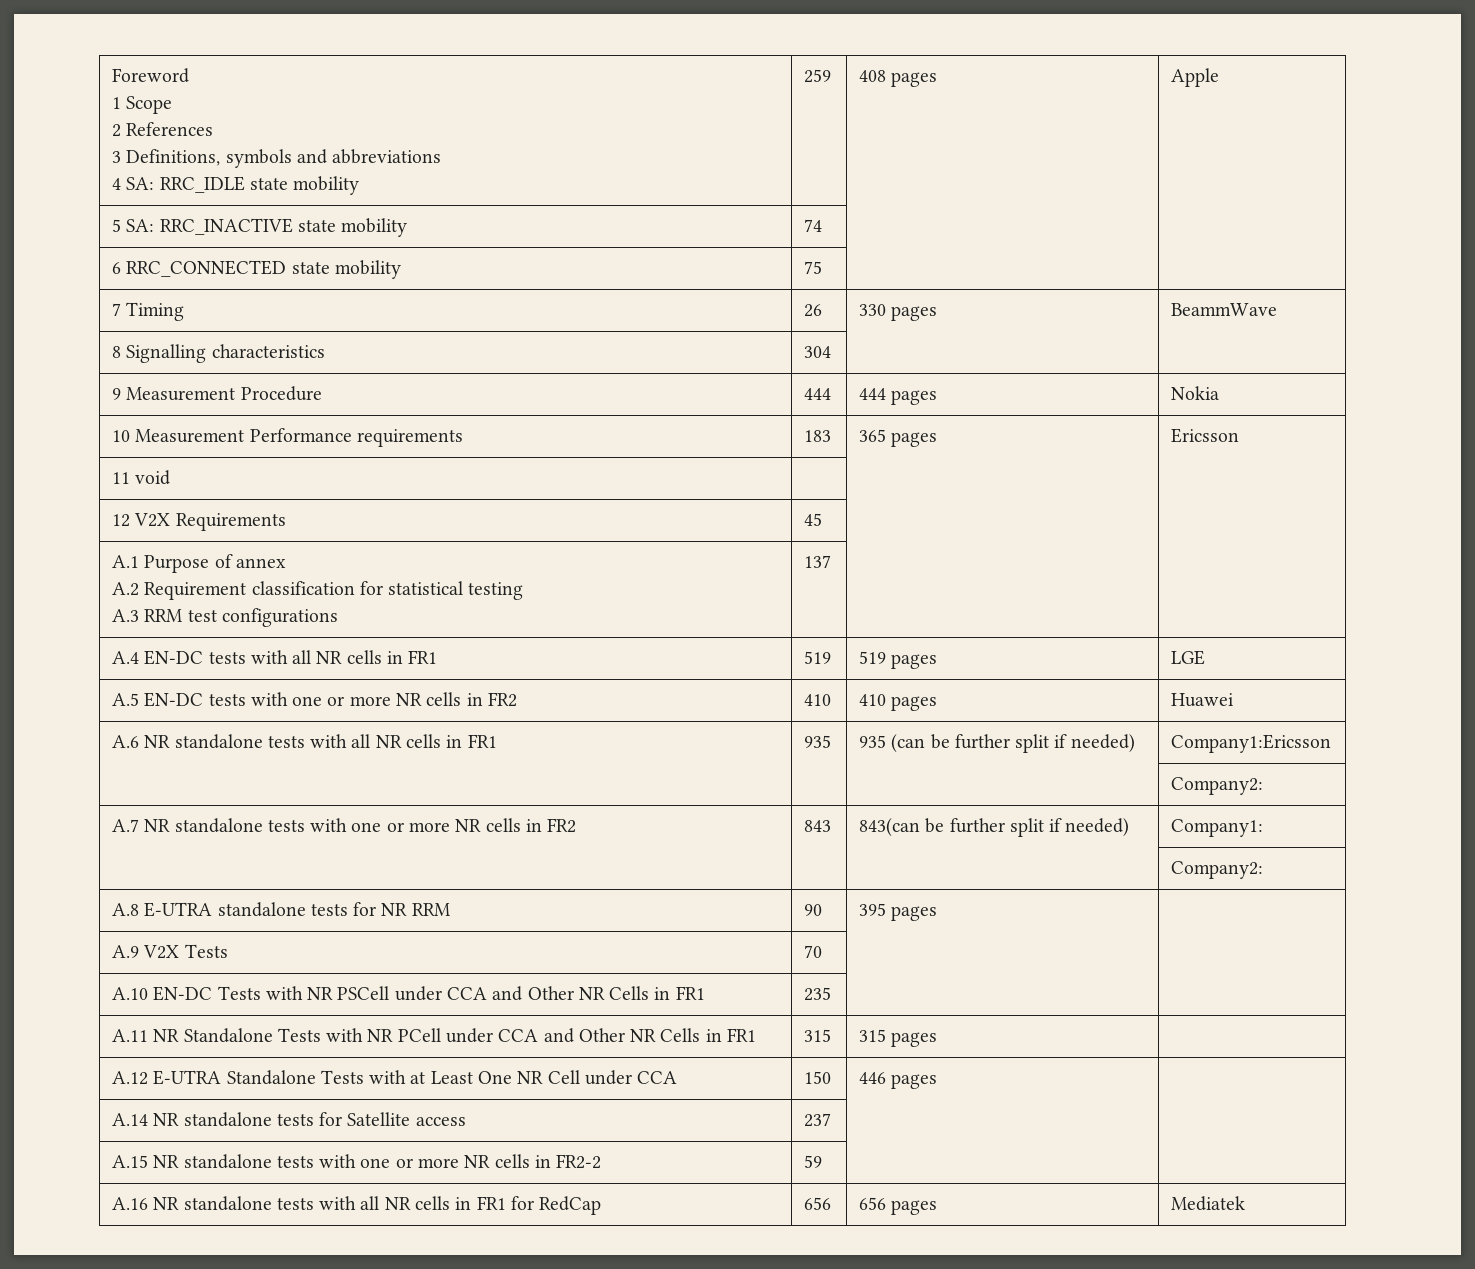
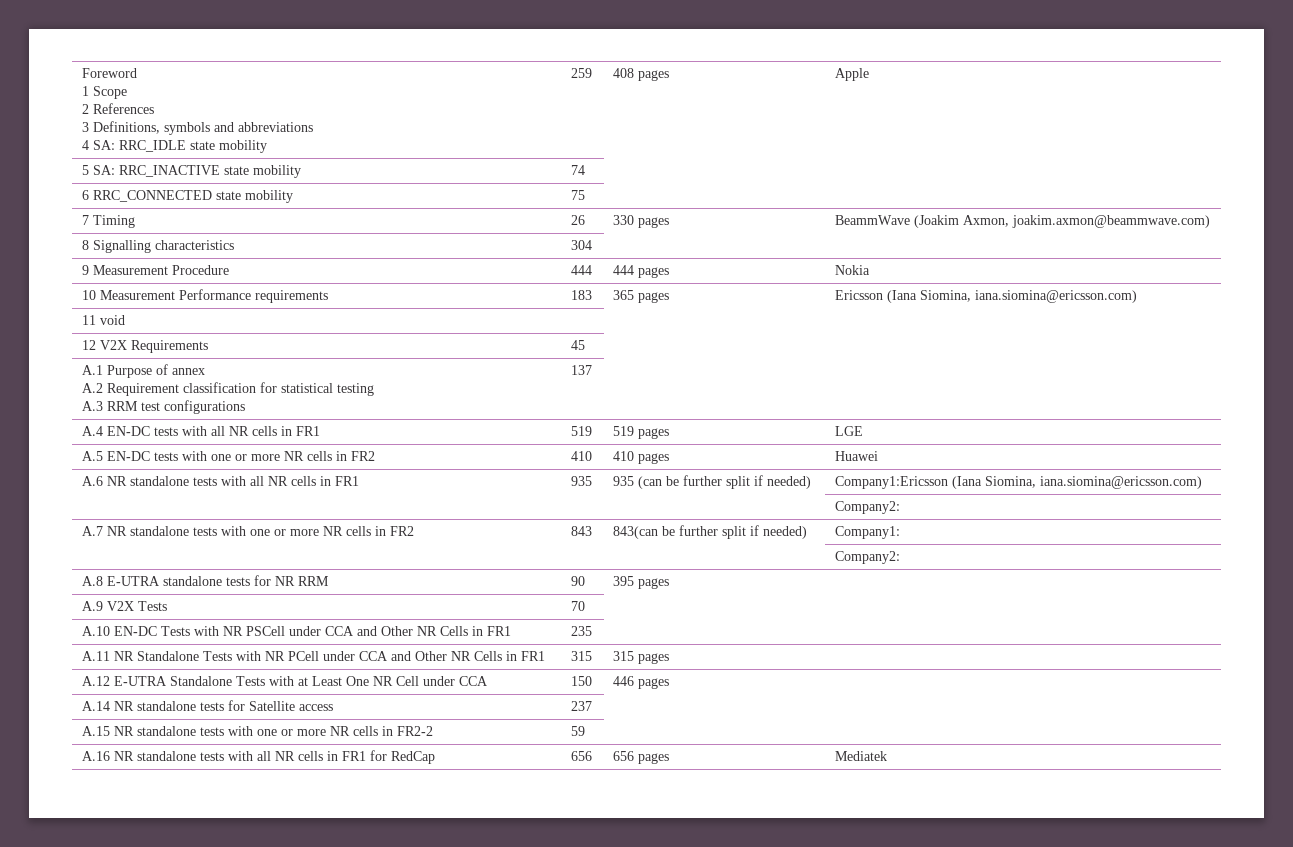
- 7 Timing | 26 | 330 pages | BeammWave
+ 7 Timing | 26 | 330 pages | BeammWave (Joakim Axmon, joakim.axmon@beammwave.com)
- 10 Measurement Performance requirements | 183 | 365 pages | Ericsson
+ 10 Measurement Performance requirements | 183 | 365 pages | Ericsson (Iana Siomina, iana.siomina@ericsson.com)
- A.6 NR standalone tests with all NR cells in FR1 | 935 | 935 (can be further split if needed) | Company1:Ericsson
+ A.6 NR standalone tests with all NR cells in FR1 | 935 | 935 (can be further split if needed) | Company1:Ericsson (Iana Siomina, iana.siomina@ericsson.com)

